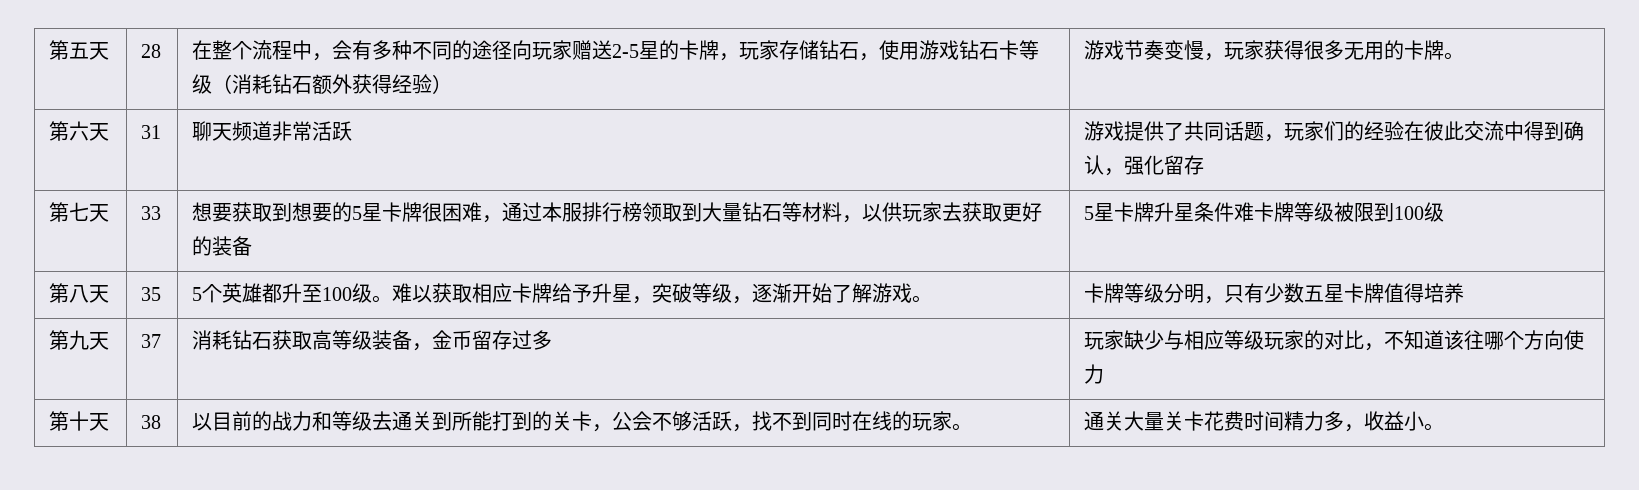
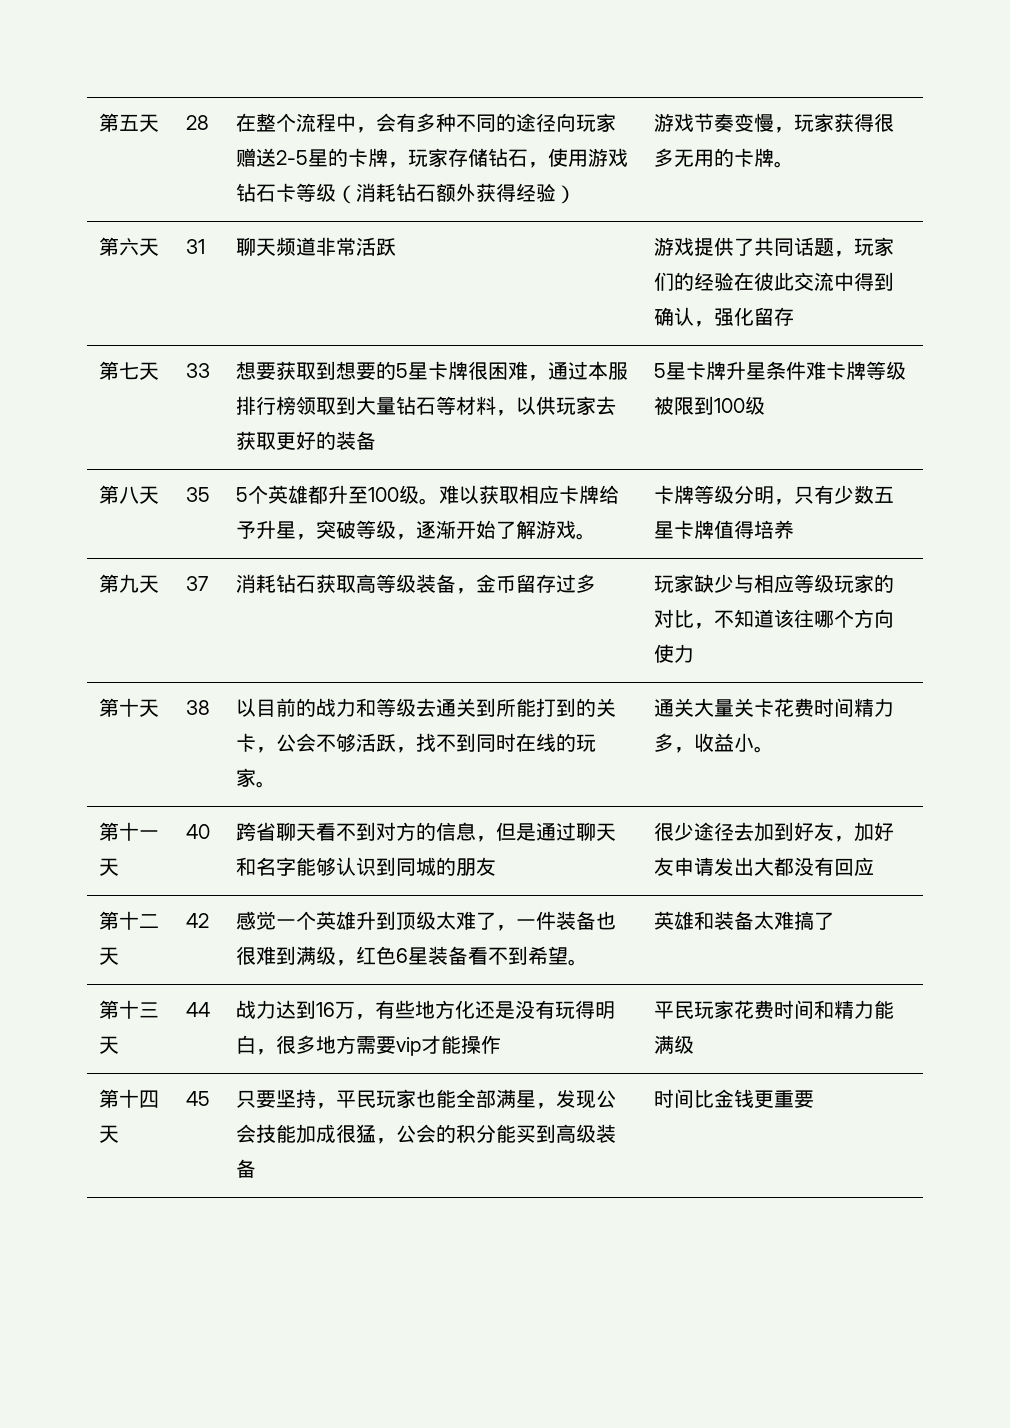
+ 第十一天 | 40 | 跨省聊天看不到对方的信息，但是通过聊天和名字能够认识到同城的朋友 | 很少途径去加到好友，加好友申请发出大都没有回应
+ 第十二天 | 42 | 感觉一个英雄升到顶级太难了，一件装备也很难到满级，红色6星装备看不到希望。 | 英雄和装备太难搞了
+ 第十三天 | 44 | 战力达到16万，有些地方化还是没有玩得明白，很多地方需要vip才能操作 | 平民玩家花费时间和精力能满级
+ 第十四天 | 45 | 只要坚持，平民玩家也能全部满星，发现公会技能加成很猛，公会的积分能买到高级装备 | 时间比金钱更重要

